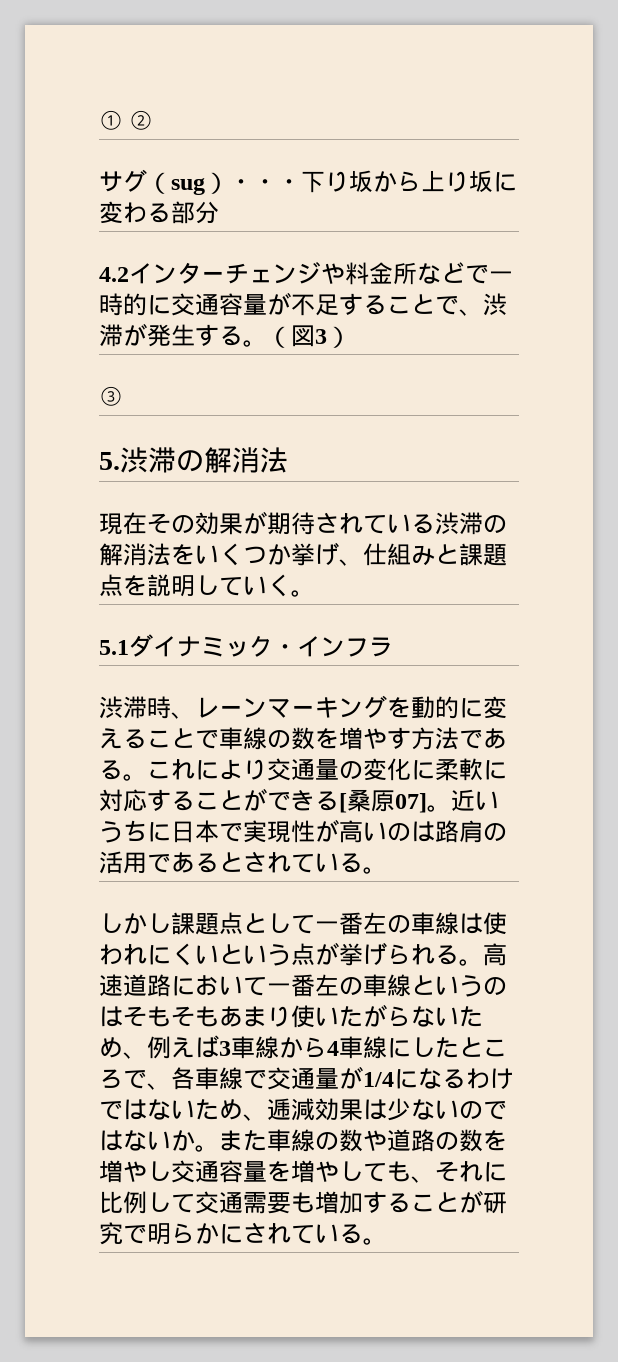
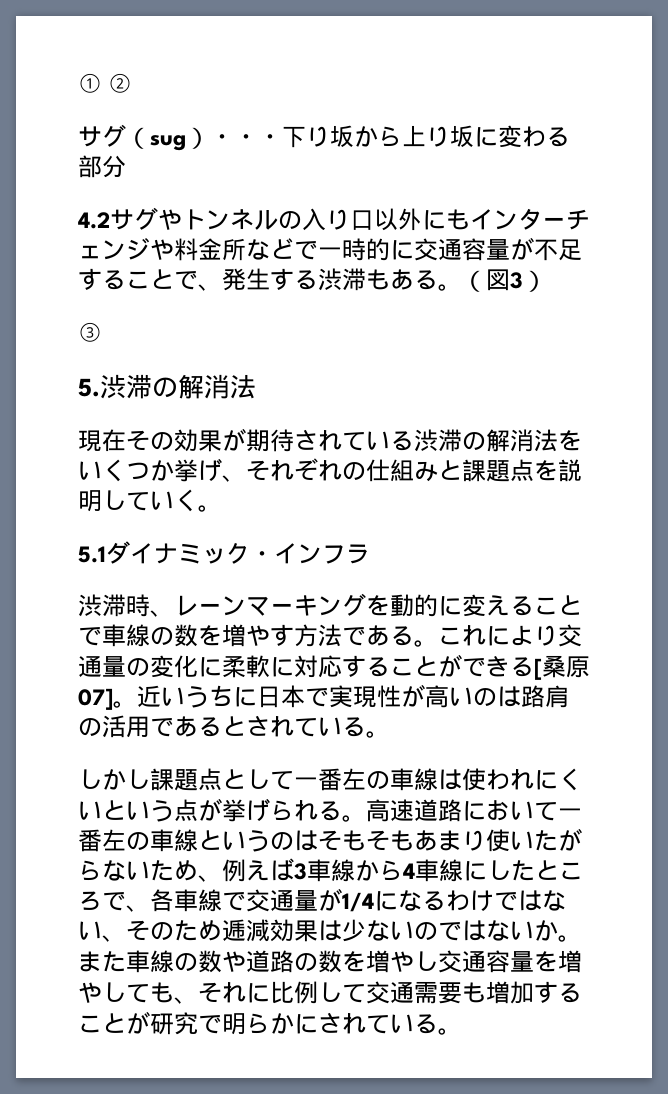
- 4.2インターチェンジや料金所などで一時的に交通容量が不足することで、渋滞が発生する。
+ 4.2サグやトンネルの入り口以外にもインターチェンジや料金所などで一時的に交通容量が不足することで、発生する渋滞もある。
- 現在その効果が期待されている渋滞の解消法をいくつか挙げ、仕組みと課題点を説明していく。
+ 現在その効果が期待されている渋滞の解消法をいくつか挙げ、それぞれの仕組みと課題点を説明していく。
- 高速道路において一番左の車線というのはそもそもあまり使いたがらないため、例えば3車線から4車線にしたところで、各車線で交通量が1/4になるわけではないため、逓減効果は少ないのではないか。
+ 高速道路において一番左の車線というのはそもそもあまり使いたがらないため、例えば3車線から4車線にしたところで、各車線で交通量が1/4になるわけではない、そのため逓減効果は少ないのではないか。

